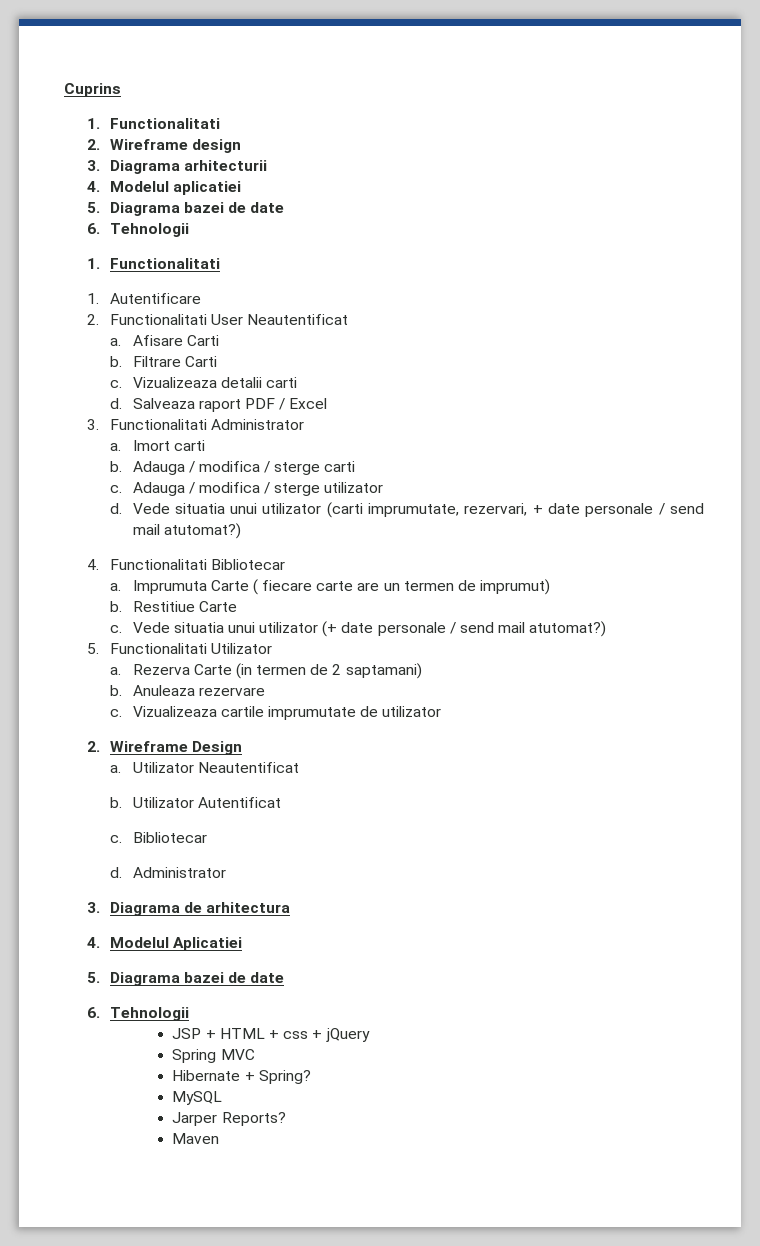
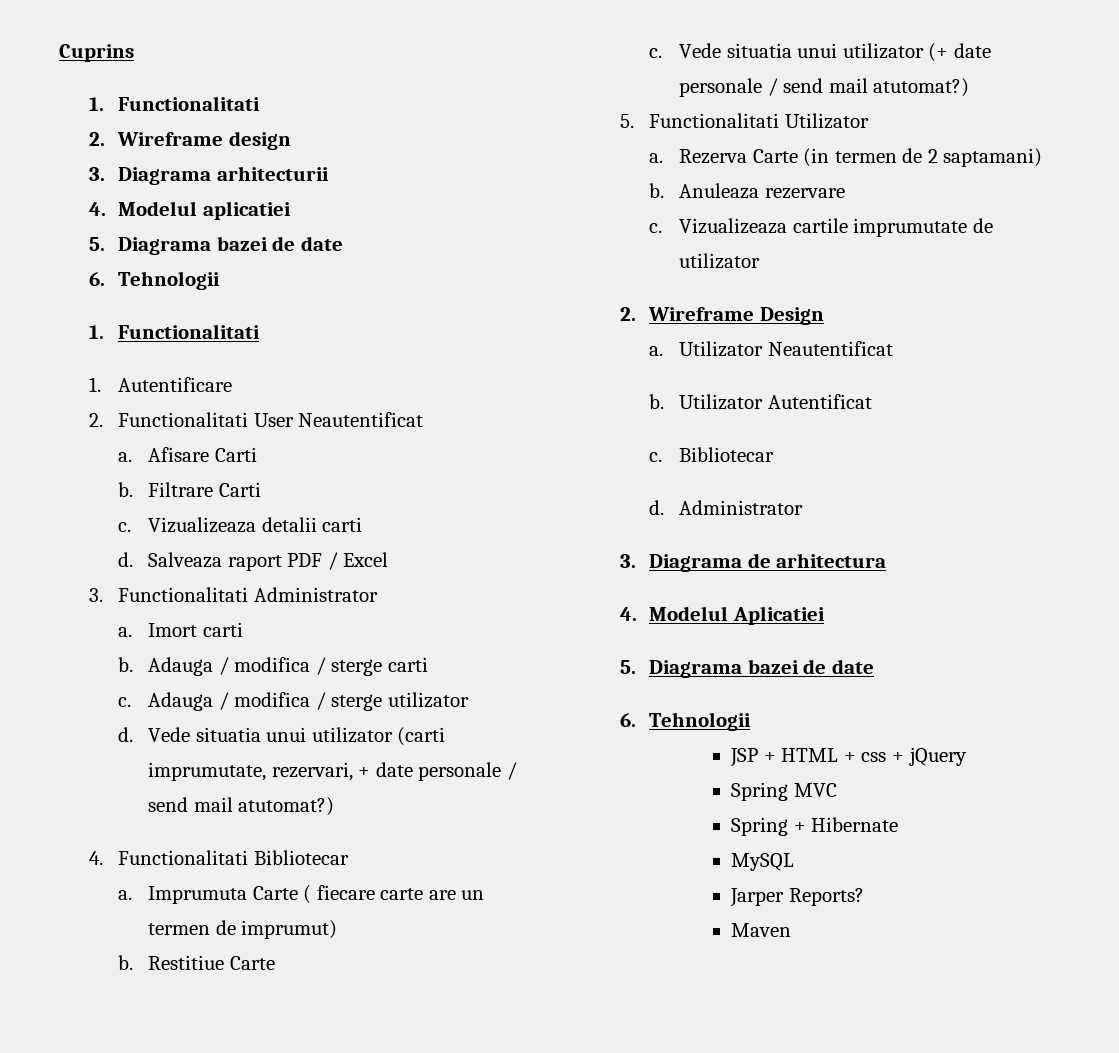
- Hibernate + Spring?
+ Spring + Hibernate

